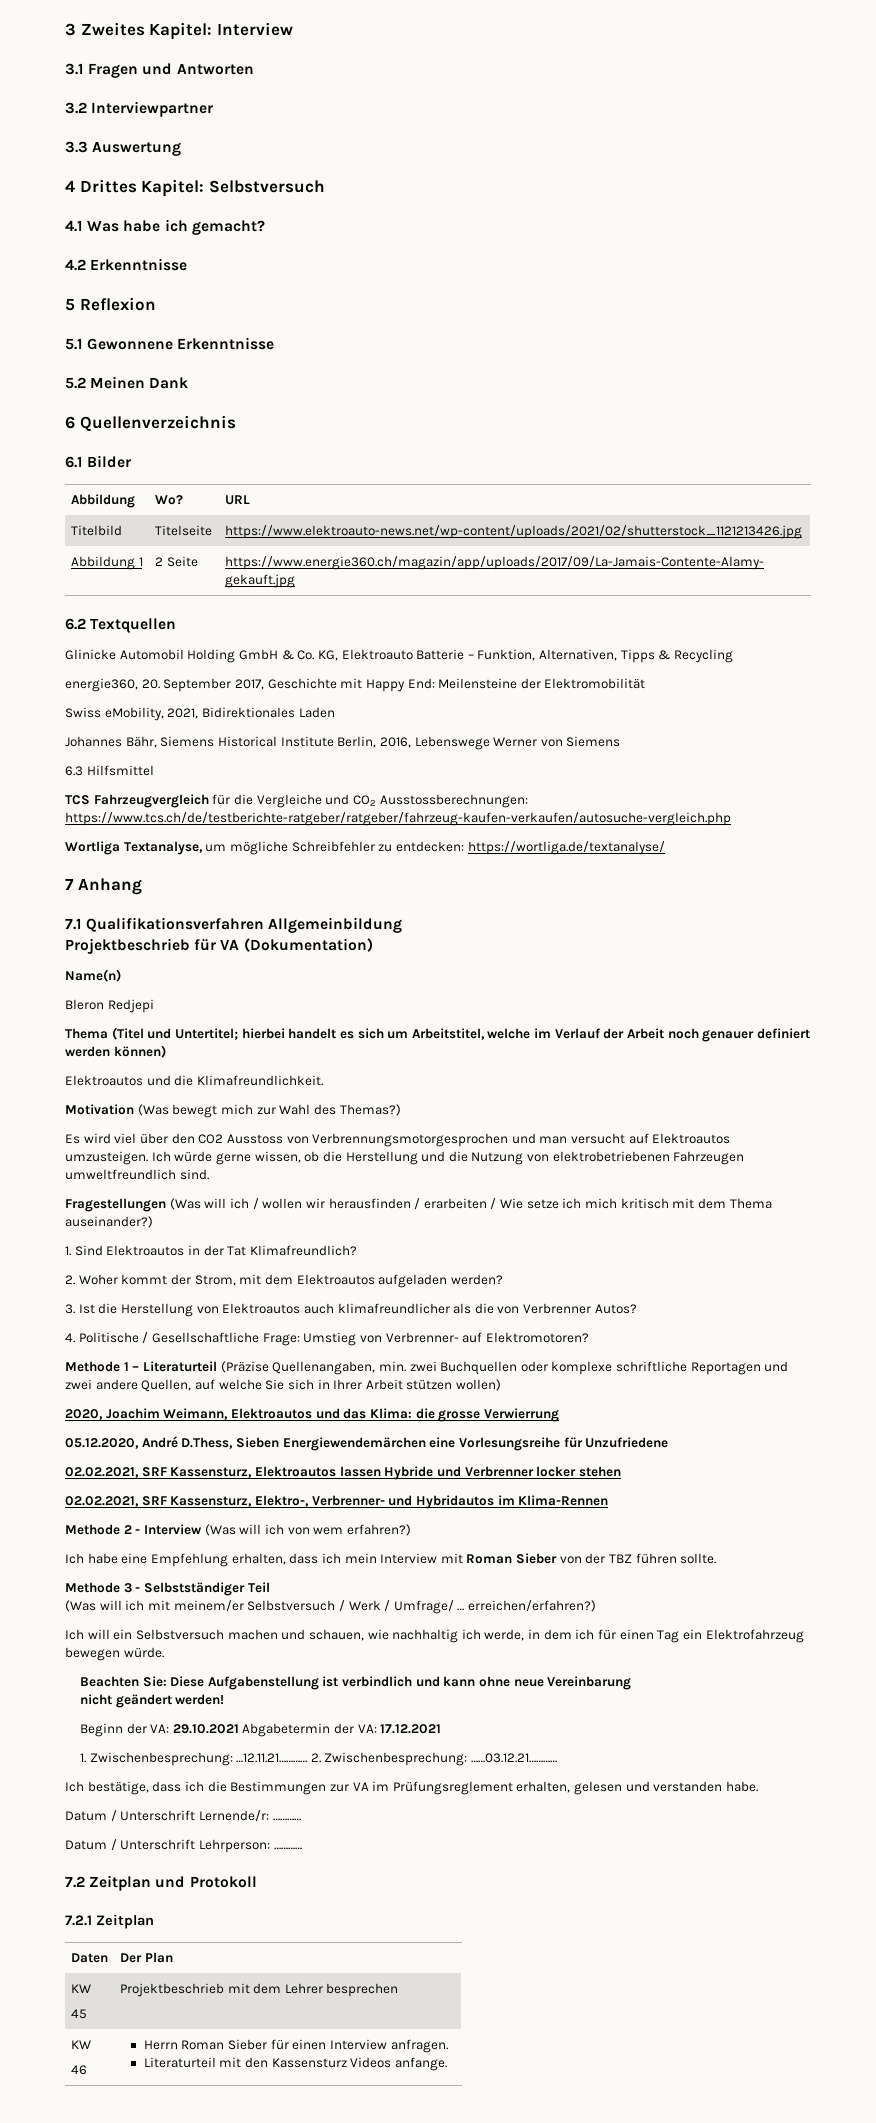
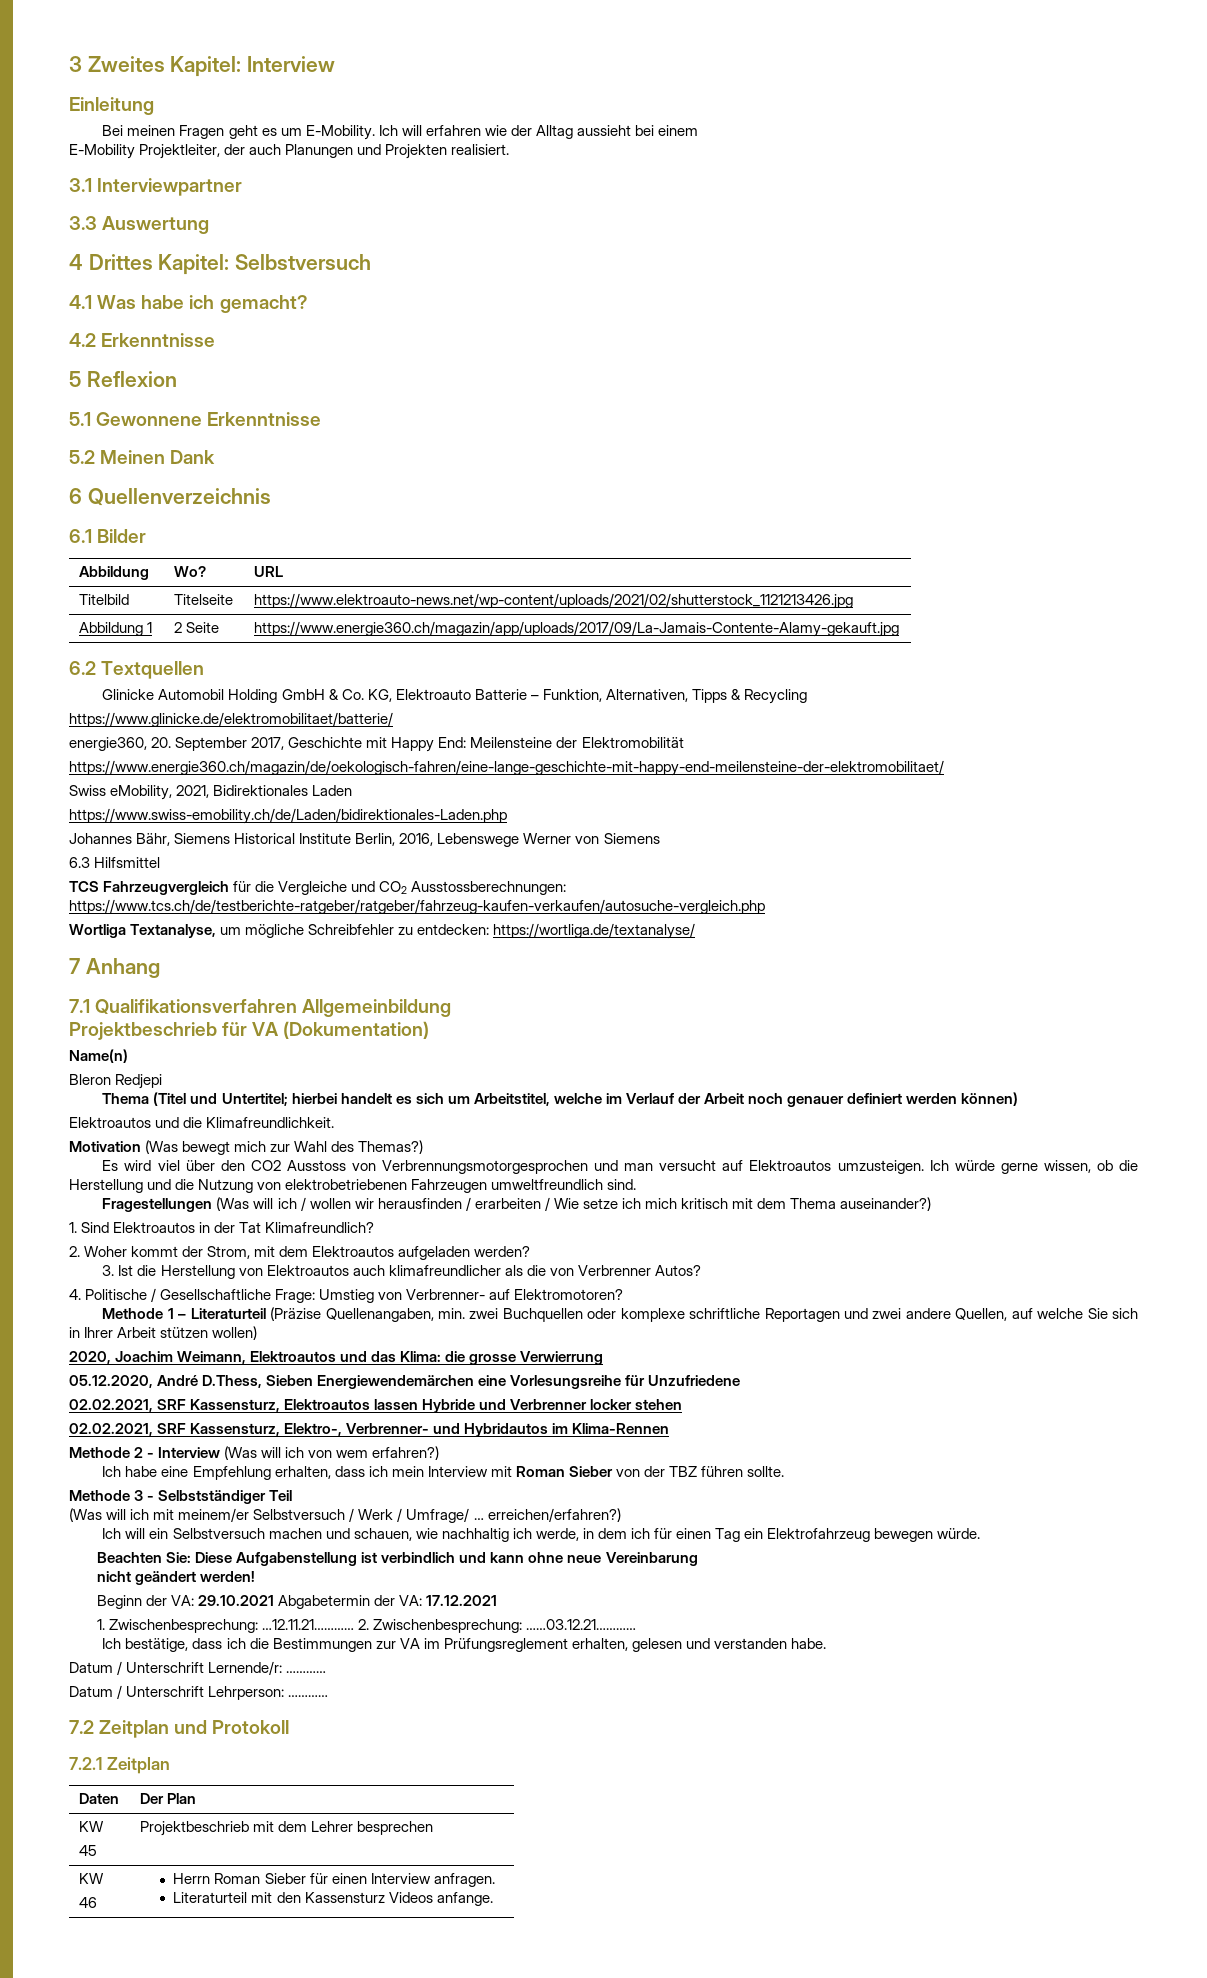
- 3.1 Fragen und Antworten
- 3.2 Interviewpartner
+ Einleitung
+ Bei meinen Fragen geht es um E-Mobility. Ich will erfahren wie der Alltag aussieht bei einem
+ E-Mobility Projektleiter, der auch Planungen und Projekten realisiert.
+ 3.1 Interviewpartner
+ https://www.glinicke.de/elektromobilitaet/batterie/
+ https://www.energie360.ch/magazin/de/oekologisch-fahren/eine-lange-geschichte-mit-happy-end-meilensteine-der-elektromobilitaet/
+ https://www.swiss-emobility.ch/de/Laden/bidirektionales-Laden.php

